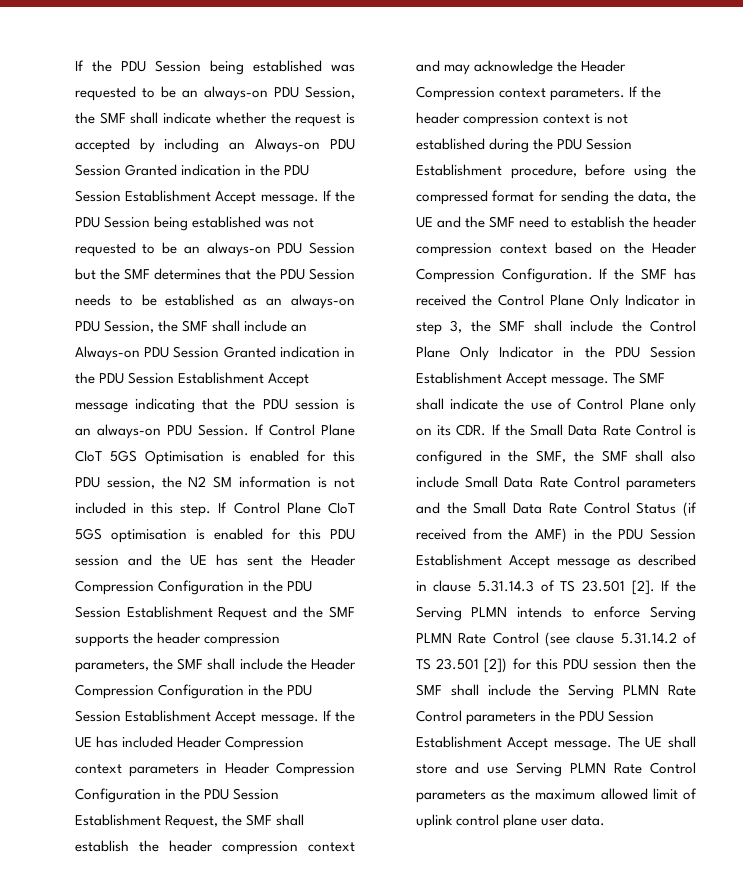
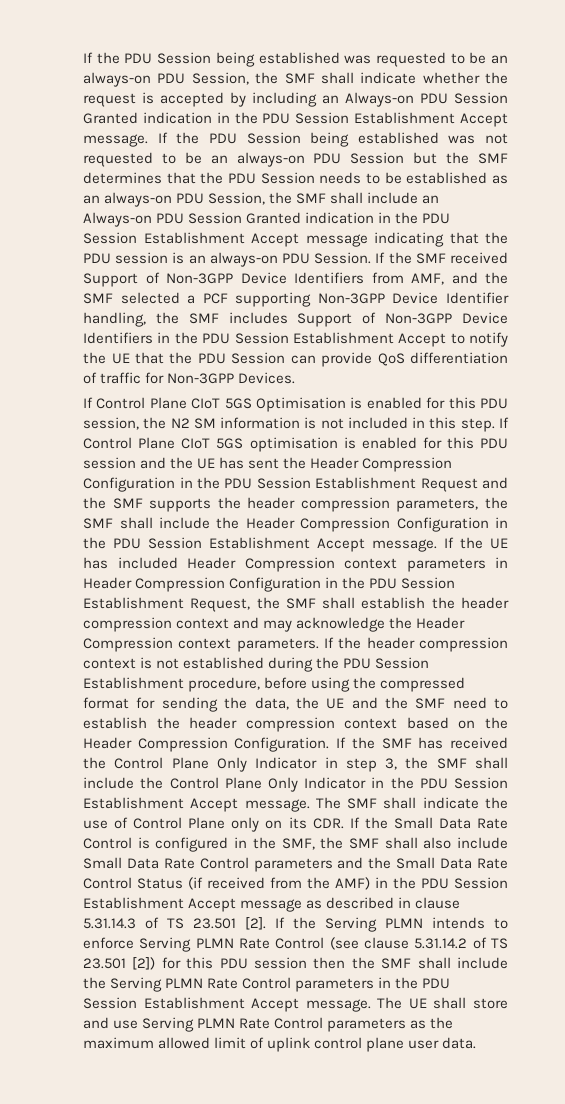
+ If the SMF received Support of Non-3GPP Device Identifiers from AMF, and the SMF selected a PCF supporting Non-3GPP Device Identifier handling, the SMF includes Support of Non-3GPP Device Identifiers in the PDU Session Establishment Accept to notify the UE that the PDU Session can provide QoS differentiation of traffic for Non-3GPP Devices.

